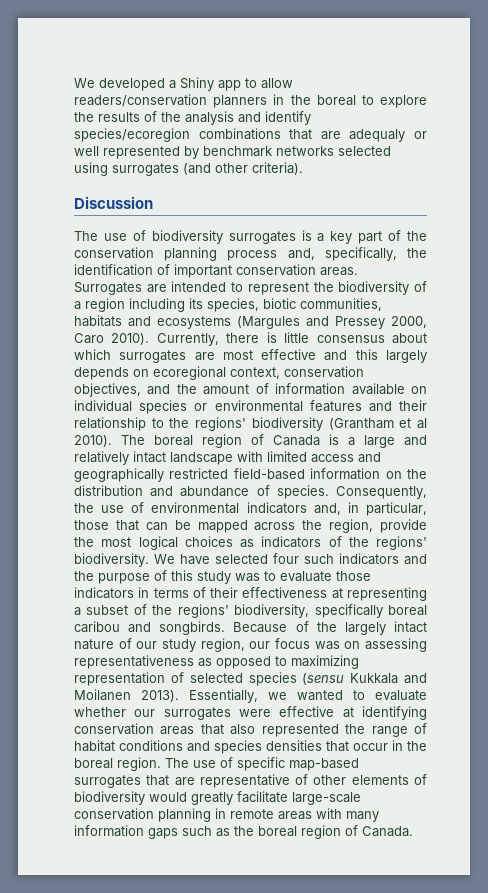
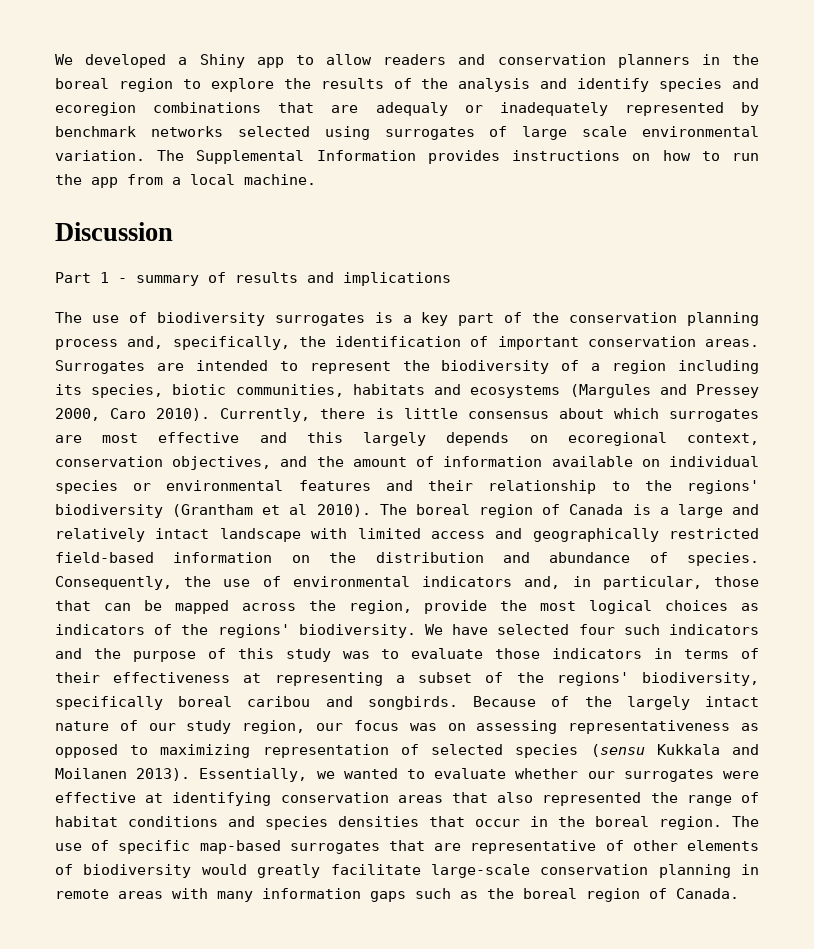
- We developed a Shiny app to allow readers/conservation planners in the boreal to explore the results of the analysis and identify species/ecoregion combinations that are adequaly or well represented by benchmark networks selected using surrogates (and other criteria).
+ We developed a Shiny app to allow readers and conservation planners in the boreal region to explore the results of the analysis and identify species and ecoregion combinations that are adequaly or inadequately represented by benchmark networks selected using surrogates of large scale environmental variation. The Supplemental Information provides instructions on how to run the app from a local machine.
  Discussion
+ Part 1 - summary of results and implications

